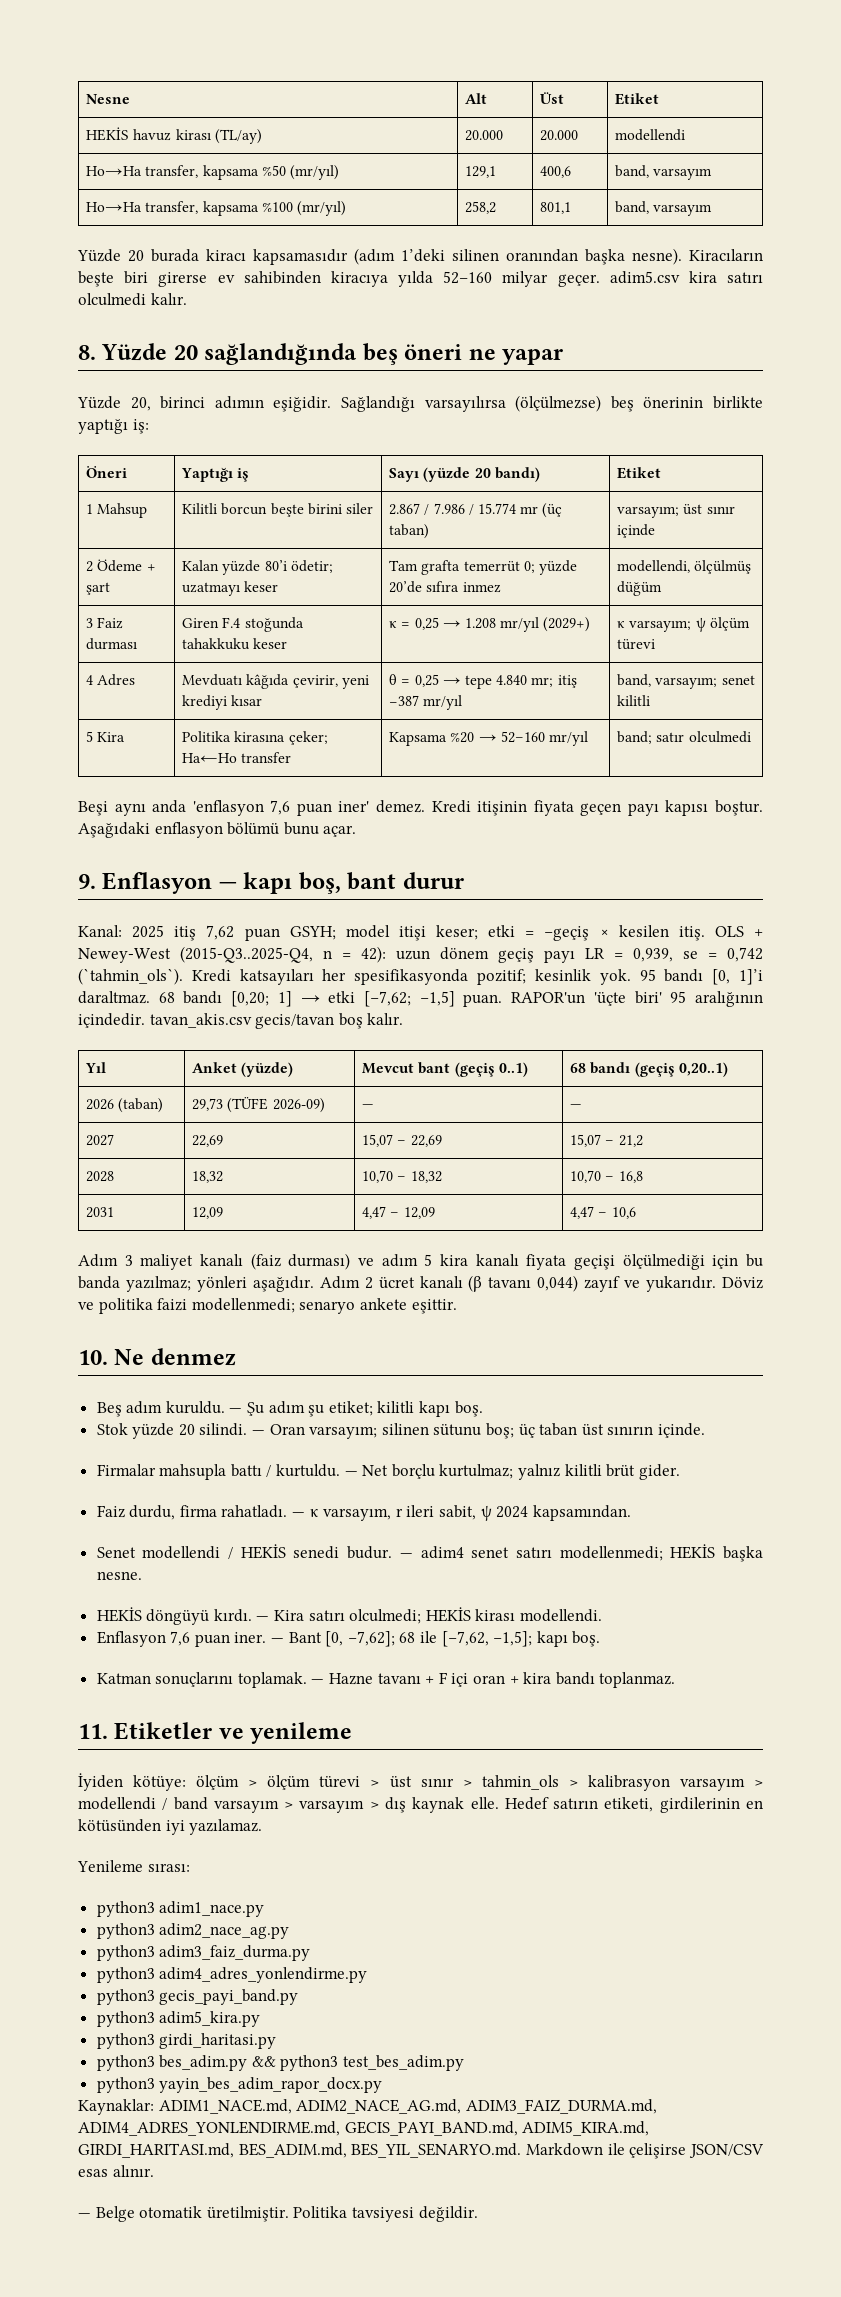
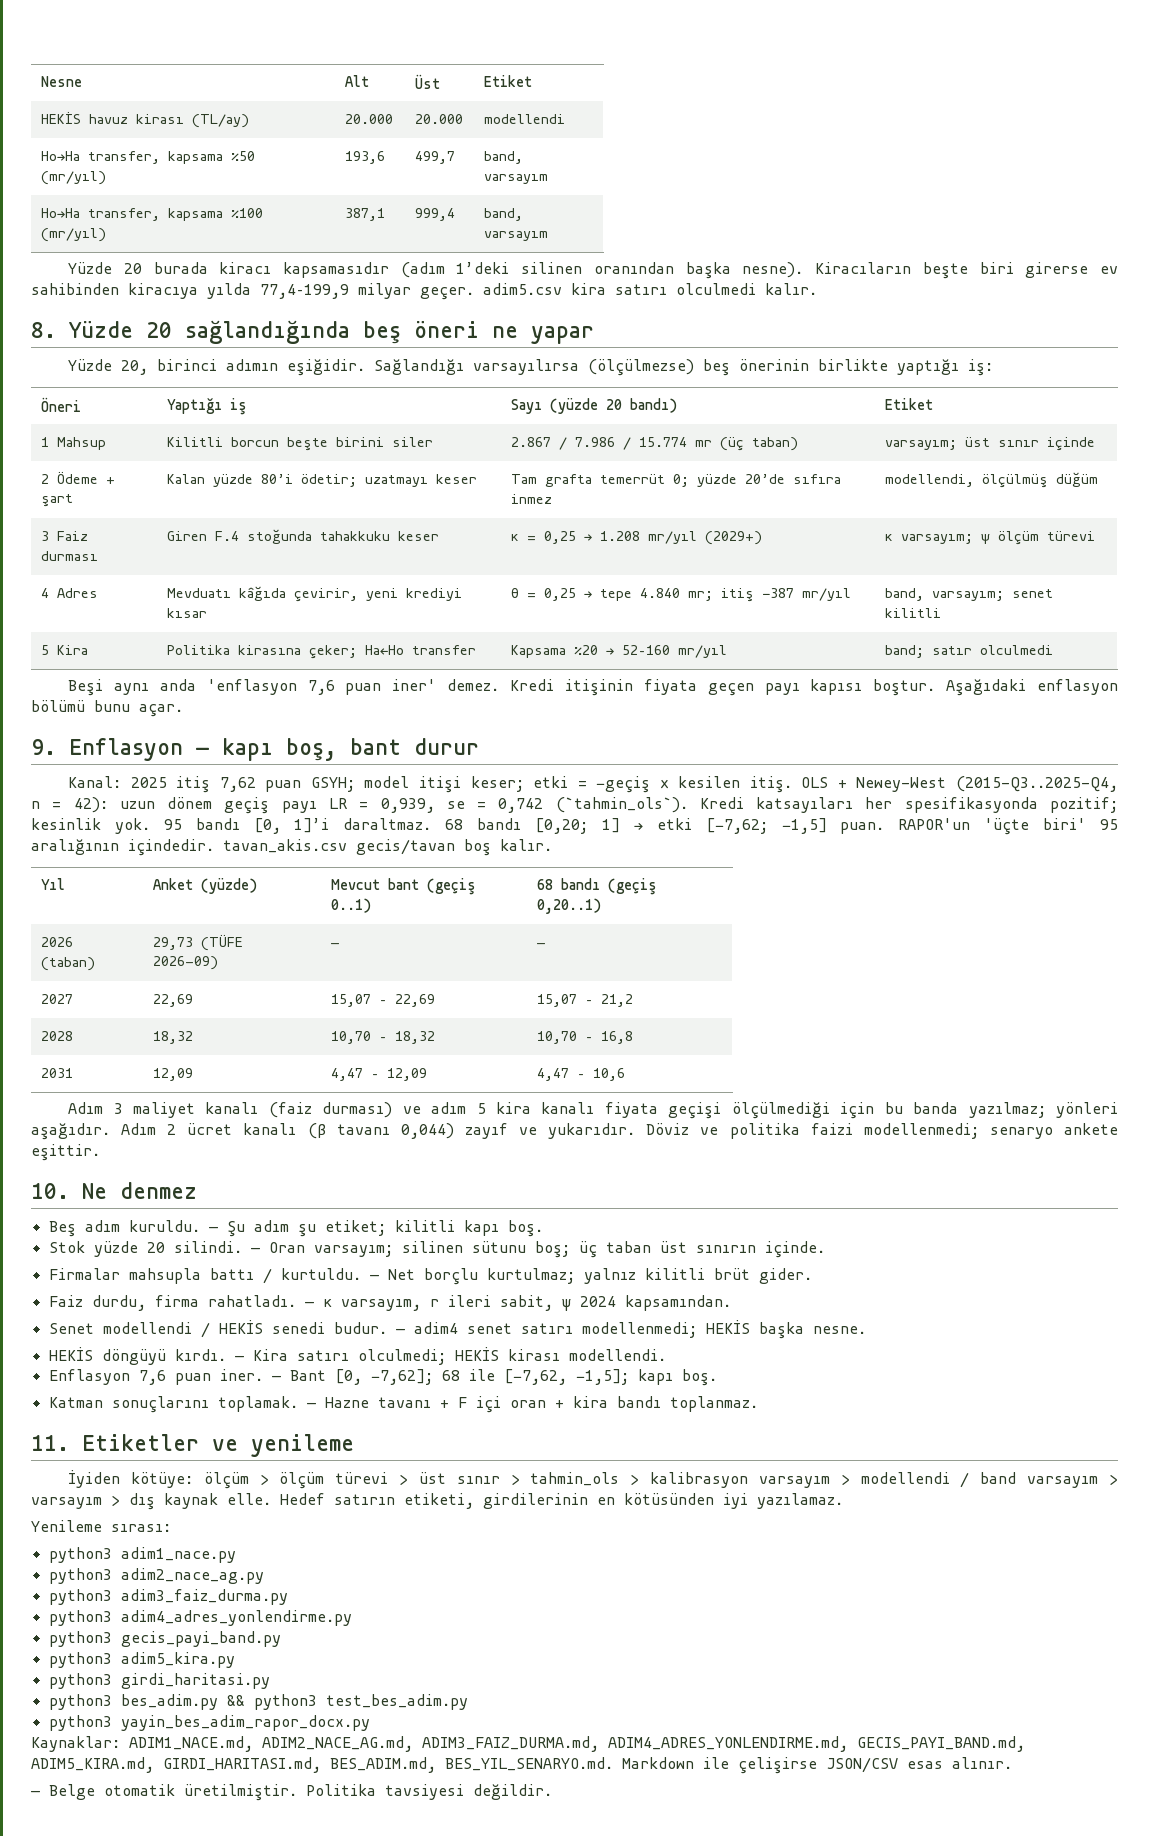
- Ho→Ha transfer, kapsama %50 (mr/yıl) | 129,1 | 400,6 | band, varsayım
+ Ho→Ha transfer, kapsama %50 (mr/yıl) | 193,6 | 499,7 | band, varsayım
- Ho→Ha transfer, kapsama %100 (mr/yıl) | 258,2 | 801,1 | band, varsayım
+ Ho→Ha transfer, kapsama %100 (mr/yıl) | 387,1 | 999,4 | band, varsayım
- Kiracıların beşte biri girerse ev sahibinden kiracıya yılda 52–160 milyar geçer. adim5.csv kira satırı olculmedi kalır.
+ Kiracıların beşte biri girerse ev sahibinden kiracıya yılda 77,4–199,9 milyar geçer. adim5.csv kira satırı olculmedi kalır.

